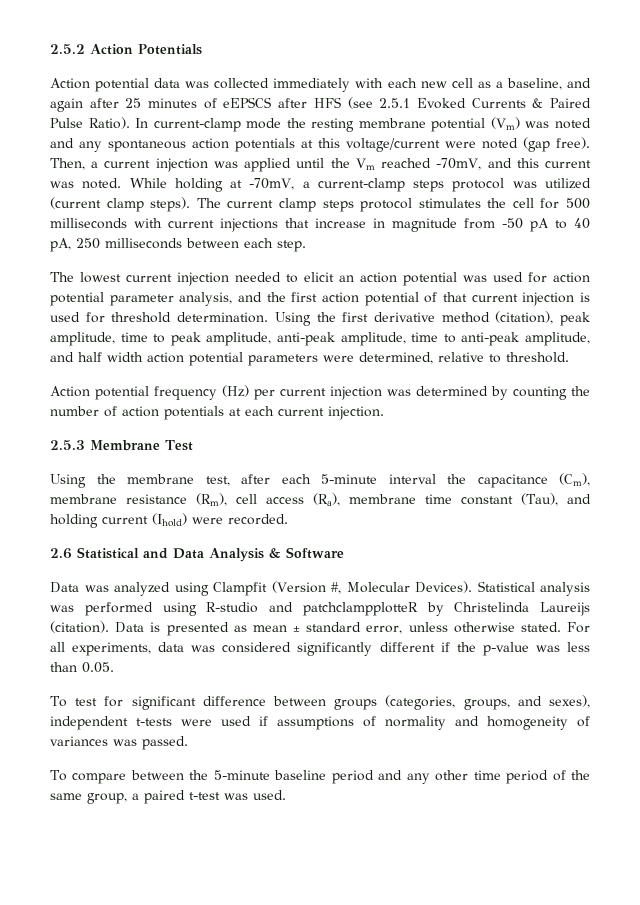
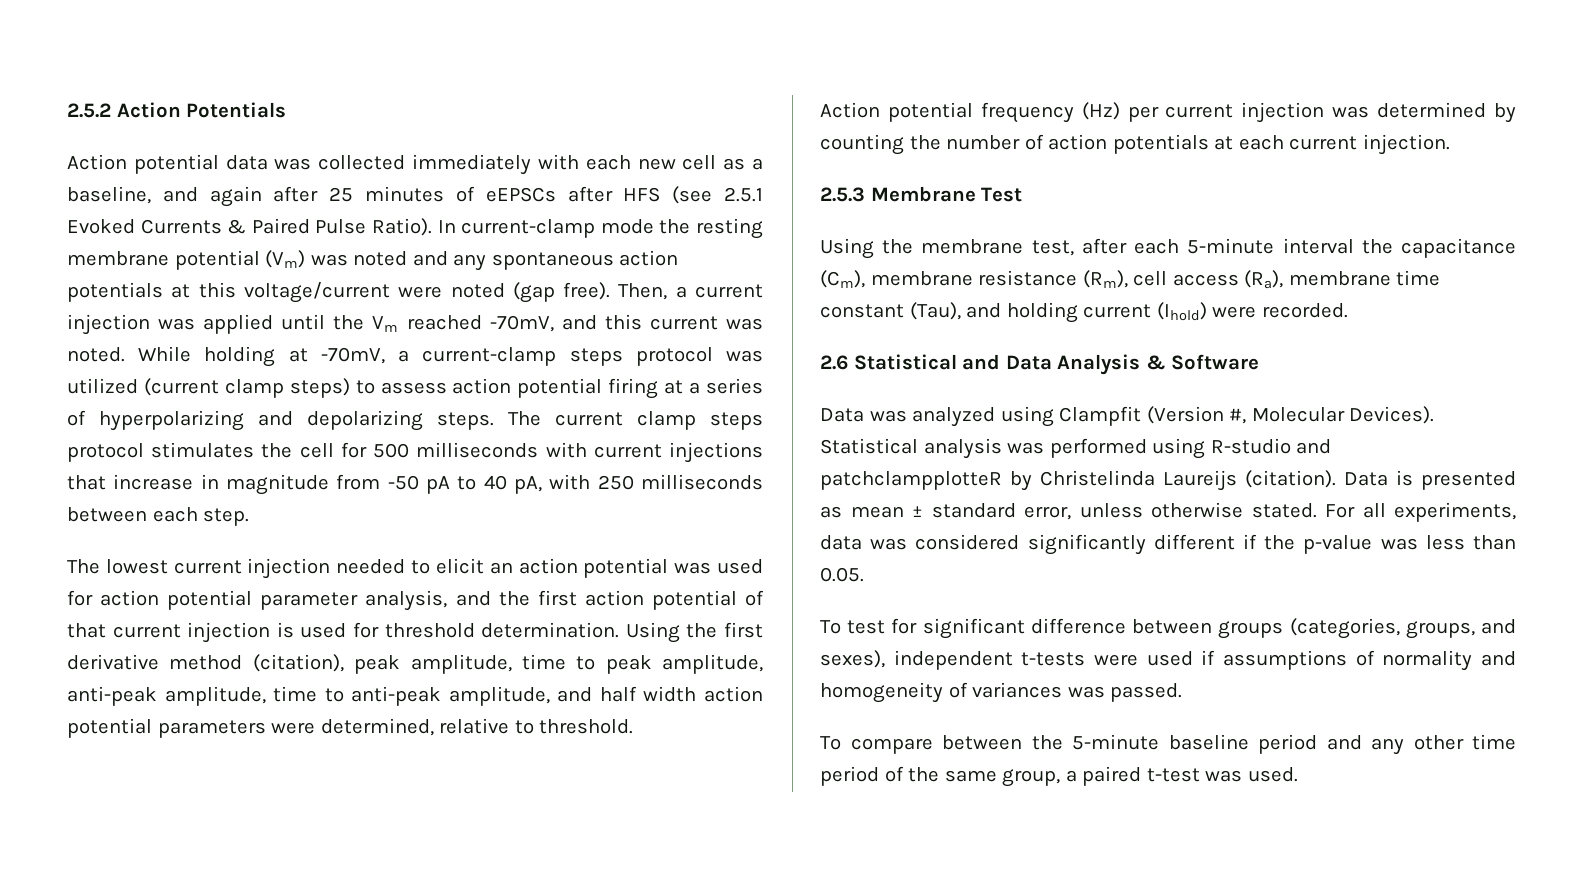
- Action potential data was collected immediately with each new cell as a baseline, and again after 25 minutes of eEPSCS after HFS (see 2.5.1 Evoked Currents & Paired Pulse Ratio).
+ Action potential data was collected immediately with each new cell as a baseline, and again after 25 minutes of eEPSCs after HFS (see 2.5.1 Evoked Currents & Paired Pulse Ratio).
- While holding at -70mV, a current-clamp steps protocol was utilized (current clamp steps).
+ While holding at -70mV, a current-clamp steps protocol was utilized (current clamp steps) to assess action potential firing at a series of hyperpolarizing and depolarizing steps.
- The current clamp steps protocol stimulates the cell for 500 milliseconds with current injections that increase in magnitude from -50 pA to 40 pA, 250 milliseconds between each step.
+ The current clamp steps protocol stimulates the cell for 500 milliseconds with current injections that increase in magnitude from -50 pA to 40 pA, with 250 milliseconds between each step.

